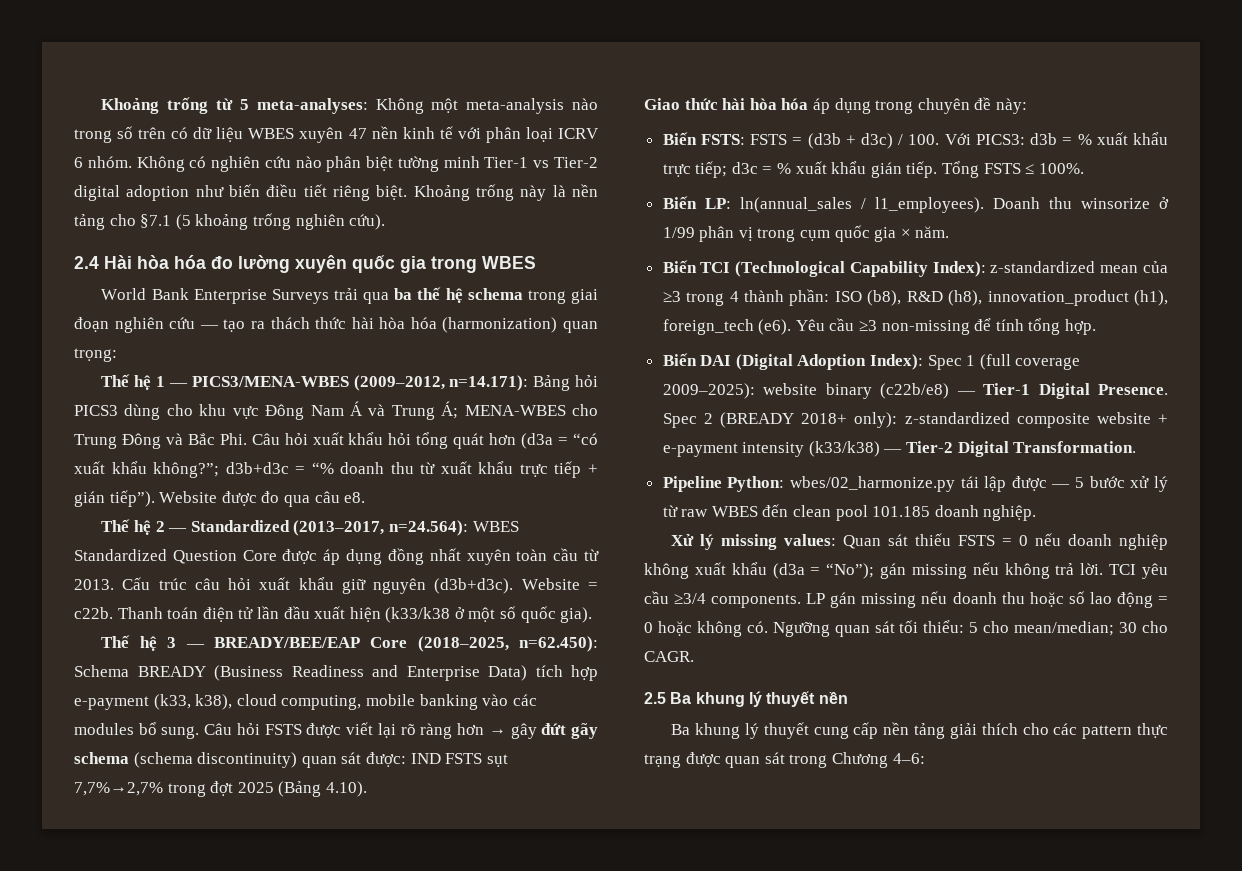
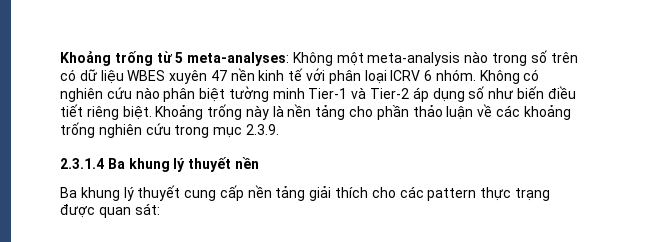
- Không có nghiên cứu nào phân biệt tường minh Tier-1 vs Tier-2 digital adoption như biến điều tiết riêng biệt.
+ Không có nghiên cứu nào phân biệt tường minh Tier-1 và Tier-2 áp dụng số như biến điều tiết riêng biệt.
- Khoảng trống này là nền tảng cho §7.1 (5 khoảng trống nghiên cứu).
- 2.4 Hài hòa hóa đo lường xuyên quốc gia trong WBES
- World Bank Enterprise Surveys trải qua ba thế hệ schema trong giai đoạn nghiên cứu — tạo ra thách thức hài hòa hóa (harmonization) quan trọng:
- Thế hệ 1 — PICS3/MENA-WBES (2009–2012, n=14.171): Bảng hỏi PICS3 dùng cho khu vực Đông Nam Á và Trung Á; MENA-WBES cho Trung Đông và Bắc Phi. Câu hỏi xuất khẩu hỏi tổng quát hơn (d3a = “có xuất khẩu không?”; d3b+d3c = “% doanh thu từ xuất khẩu trực tiếp + gián tiếp”). Website được đo qua câu e8.
- Thế hệ 2 — Standardized (2013–2017, n=24.564): WBES Standardized Question Core được áp dụng đồng nhất xuyên toàn cầu từ 2013. Cấu trúc câu hỏi xuất khẩu giữ nguyên (d3b+d3c). Website = c22b. Thanh toán điện tử lần đầu xuất hiện (k33/k38 ở một số quốc gia).
- Thế hệ 3 — BREADY/BEE/EAP Core (2018–2025, n=62.450): Schema BREADY (Business Readiness and Enterprise Data) tích hợp e-payment (k33, k38), cloud computing, mobile banking vào các modules bổ sung. Câu hỏi FSTS được viết lại rõ ràng hơn → gây đứt gãy schema (schema discontinuity) quan sát được: IND FSTS sụt 7,7%→2,7% trong đợt 2025 (Bảng 4.10).
- Giao thức hài hòa hóa áp dụng trong chuyên đề này:
- Biến FSTS: FSTS = (d3b + d3c) / 100. Với PICS3: d3b = % xuất khẩu trực tiếp; d3c = % xuất khẩu gián tiếp. Tổng FSTS ≤ 100%.
- Biến LP: ln(annual_sales / l1_employees). Doanh thu winsorize ở 1/99 phân vị trong cụm quốc gia × năm.
- Biến TCI (Technological Capability Index): z-standardized mean của ≥3 trong 4 thành phần: ISO (b8), R&D (h8), innovation_product (h1), foreign_tech (e6). Yêu cầu ≥3 non-missing để tính tổng hợp.
- Biến DAI (Digital Adoption Index): Spec 1 (full coverage 2009–2025): website binary (c22b/e8) — Tier-1 Digital Presence. Spec 2 (BREADY 2018+ only): z-standardized composite website + e-payment intensity (k33/k38) — Tier-2 Digital Transformation.
- Pipeline Python: wbes/02_harmonize.py tái lập được — 5 bước xử lý từ raw WBES đến clean pool 101.185 doanh nghiệp.
- Xử lý missing values: Quan sát thiếu FSTS = 0 nếu doanh nghiệp không xuất khẩu (d3a = “No”); gán missing nếu không trả lời. TCI yêu cầu ≥3/4 components. LP gán missing nếu doanh thu hoặc số lao động = 0 hoặc không có. Ngưỡng quan sát tối thiểu: 5 cho mean/median; 30 cho CAGR.
- 2.5 Ba khung lý thuyết nền
+ Khoảng trống này là nền tảng cho phần thảo luận về các khoảng trống nghiên cứu trong mục 2.3.9.
+ 2.3.1.4 Ba khung lý thuyết nền
- Ba khung lý thuyết cung cấp nền tảng giải thích cho các pattern thực trạng được quan sát trong Chương 4–6:
+ Ba khung lý thuyết cung cấp nền tảng giải thích cho các pattern thực trạng được quan sát:

